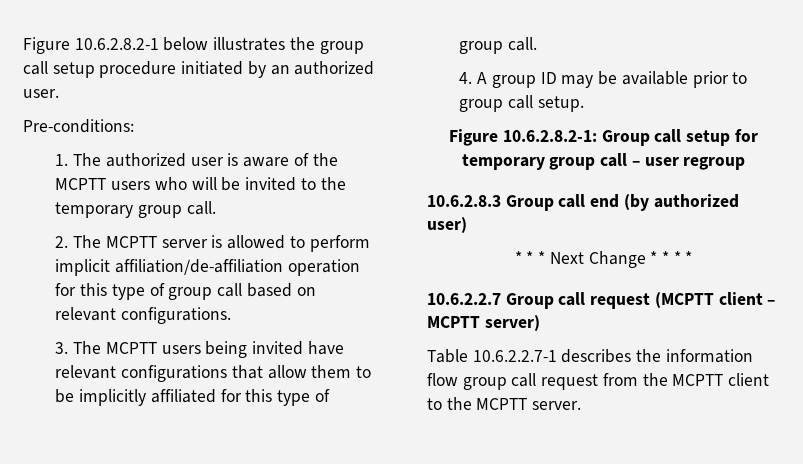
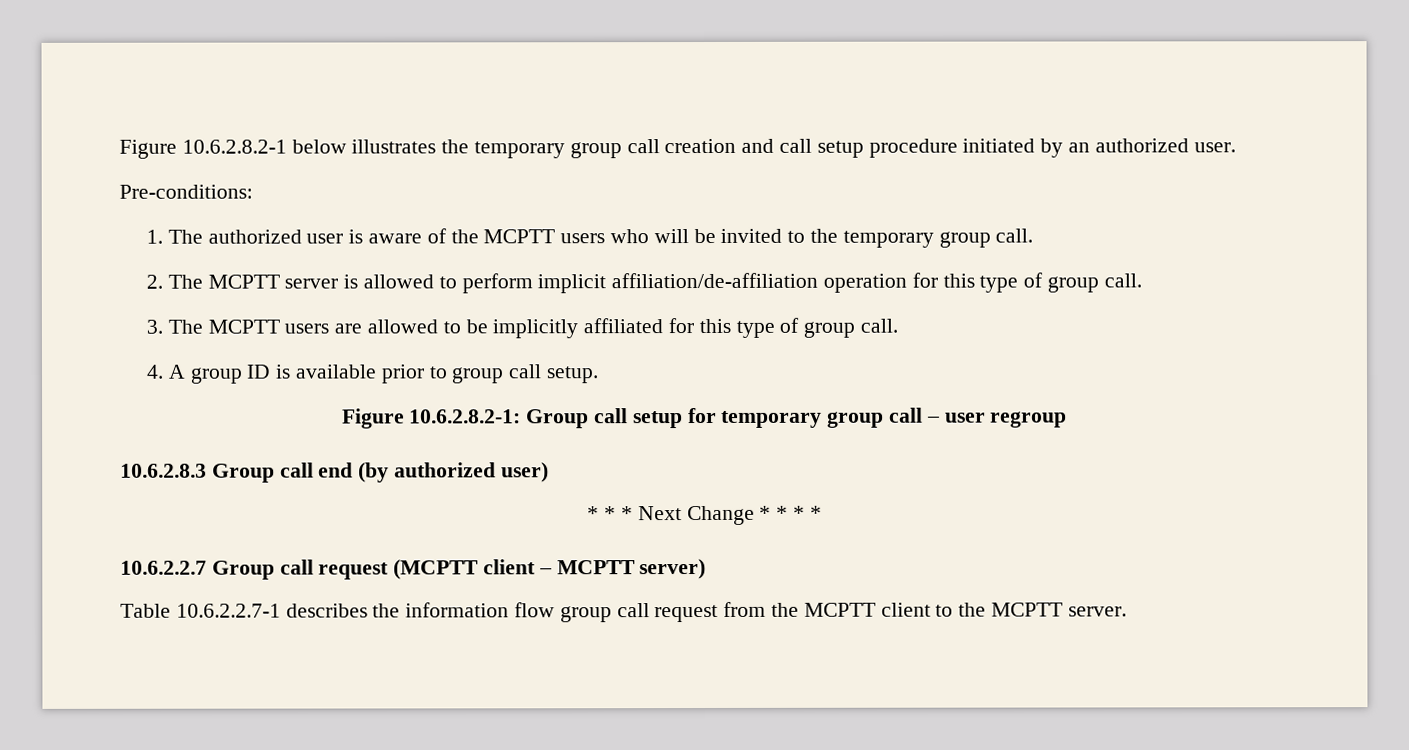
- Figure 10.6.2.8.2-1 below illustrates the group call setup procedure initiated by an authorized user.
+ Figure 10.6.2.8.2-1 below illustrates the temporary group call creation and call setup procedure initiated by an authorized user.
- 2. The MCPTT server is allowed to perform implicit affiliation/de-affiliation operation for this type of group call based on relevant configurations.
+ 2. The MCPTT server is allowed to perform implicit affiliation/de-affiliation operation for this type of group call.
- 3. The MCPTT users being invited have relevant configurations that allow them to be implicitly affiliated for this type of group call.
+ 3. The MCPTT users are allowed to be implicitly affiliated for this type of group call.
- 4. A group ID may be available prior to group call setup.
+ 4. A group ID is available prior to group call setup.

